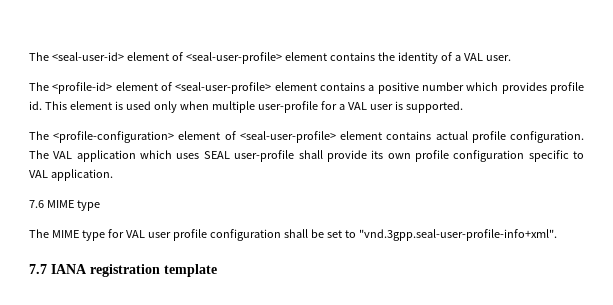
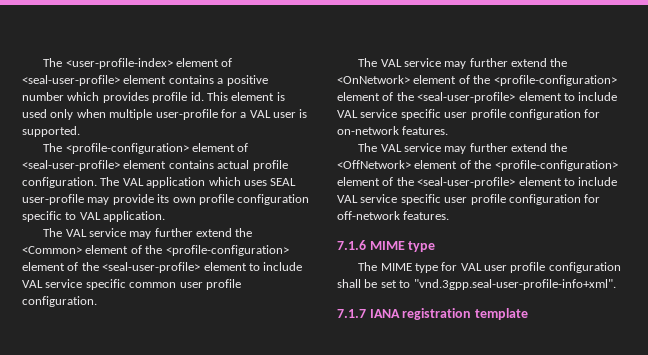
- The <seal-user-id> element of <seal-user-profile> element contains the identity of a VAL user.
- The <profile-id> element of <seal-user-profile> element contains a positive number which provides profile id.
+ The <user-profile-index> element of <seal-user-profile> element contains a positive number which provides profile id.
- The VAL application which uses SEAL user-profile shall provide its own profile configuration specific to VAL application.
+ The VAL application which uses SEAL user-profile may provide its own profile configuration specific to VAL application.
- 7.6 MIME type
+ The VAL service may further extend the <Common> element of the <profile-configuration> element of the <seal-user-profile> element to include VAL service specific common user profile configuration.
+ The VAL service may further extend the <OnNetwork> element of the <profile-configuration> element of the <seal-user-profile> element to include VAL service specific user profile configuration for on-network features.
+ The VAL service may further extend the <OffNetwork> element of the <profile-configuration> element of the <seal-user-profile> element to include VAL service specific user profile configuration for off-network features.
+ 7.1.6 MIME type
- 7.7 IANA registration template
+ 7.1.7 IANA registration template

